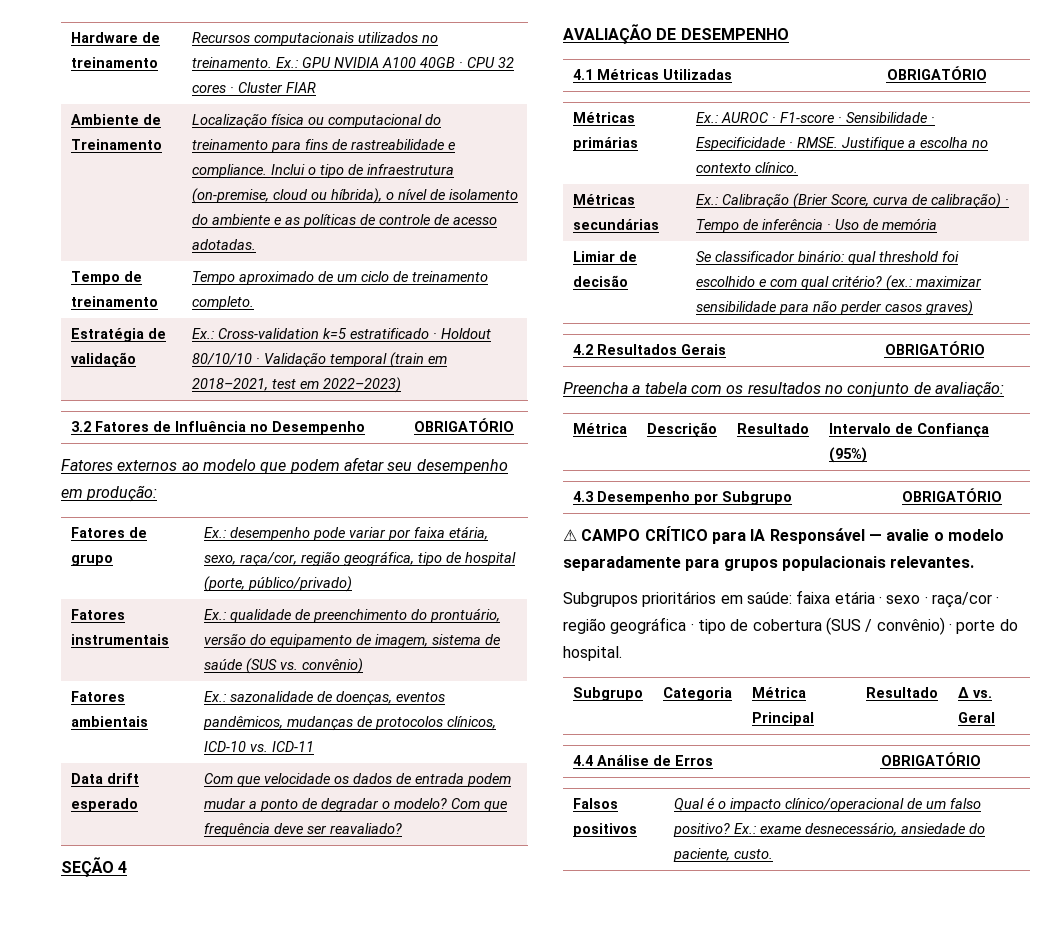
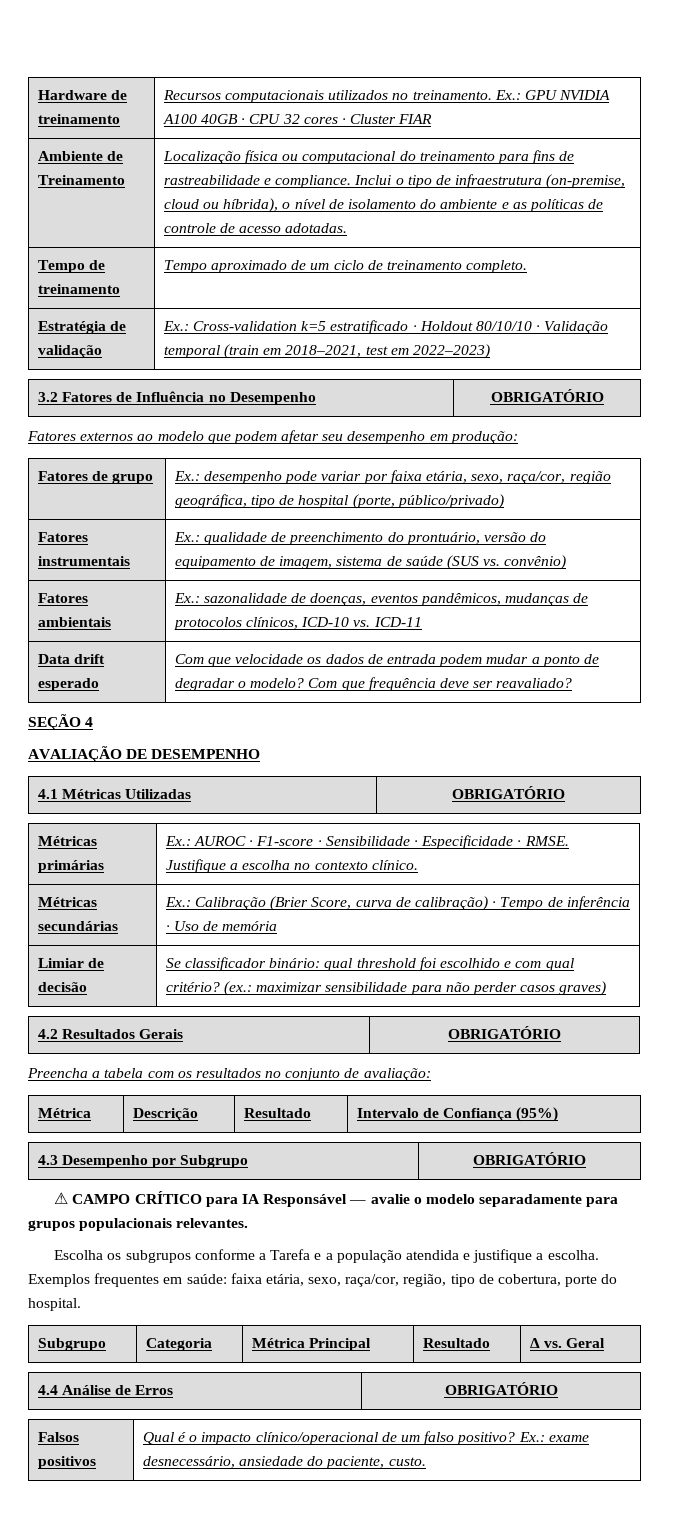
- Subgrupos prioritários em saúde: faixa etária · sexo · raça/cor · região geográfica · tipo de cobertura (SUS / convênio) · porte do hospital.
+ Escolha os subgrupos conforme a Tarefa e a população atendida e justifique a escolha. Exemplos frequentes em saúde: faixa etária, sexo, raça/cor, região, tipo de cobertura, porte do hospital.

